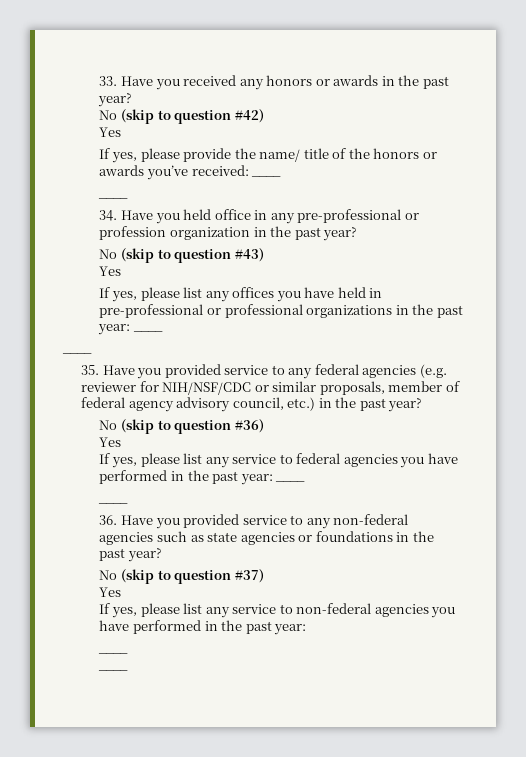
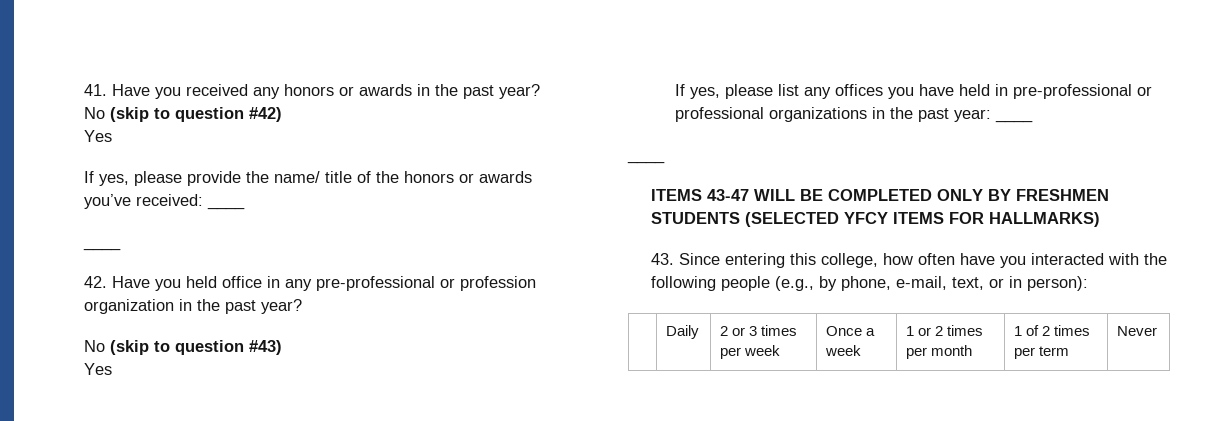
- 33. Have you received any honors or awards in the past year?
+ 41. Have you received any honors or awards in the past year?
- 34. Have you held office in any pre-professional or profession organization in the past year?
+ 42. Have you held office in any pre-professional or profession organization in the past year?
- 35. Have you provided service to any federal agencies (e.g. reviewer for NIH/NSF/CDC or similar proposals, member of federal agency advisory council, etc.) in the past year?
- No (skip to question #36)
- Yes
- If yes, please list any service to federal agencies you have performed in the past year: ____
- ____
- 36. Have you provided service to any non-federal agencies such as state agencies or foundations in the past year?
- No (skip to question #37)
- Yes
- If yes, please list any service to non-federal agencies you have performed in the past year:
- ____
- ____
+ ITEMS 43-47 WILL BE COMPLETED ONLY BY FRESHMEN STUDENTS (SELECTED YFCY ITEMS FOR HALLMARKS)
+ 43. Since entering this college, how often have you interacted with the following people (e.g., by phone, e-mail, text, or in person):
+ | Daily | 2 or 3 times per week | Once a week | 1 or 2 times per month | 1 of 2 times per term | Never

